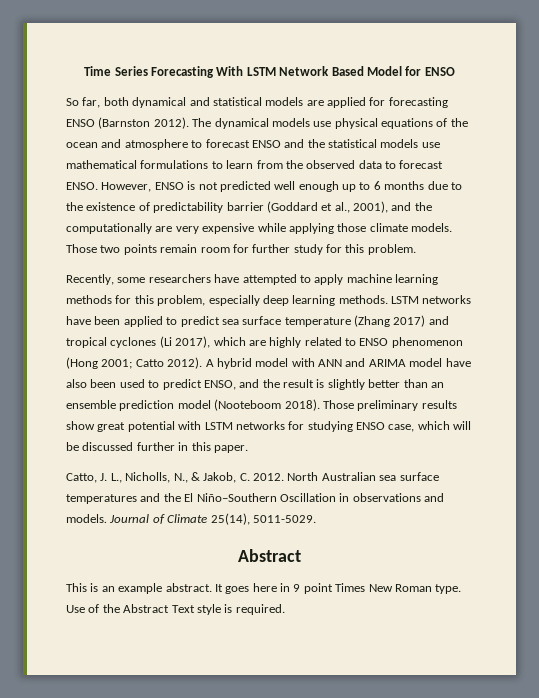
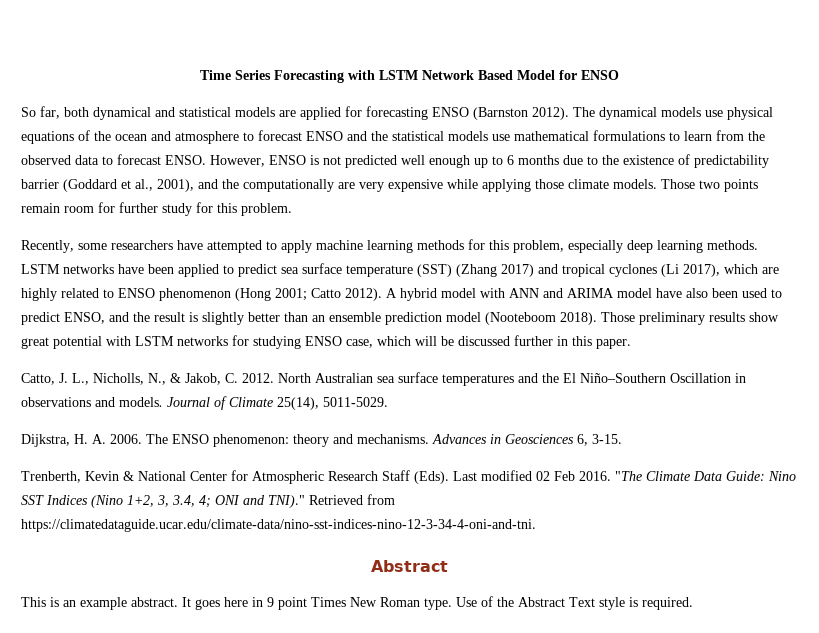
- Time Series Forecasting With LSTM Network Based Model for ENSO
+ Time Series Forecasting with LSTM Network Based Model for ENSO
- LSTM networks have been applied to predict sea surface temperature (Zhang 2017) and tropical cyclones (Li 2017), which are highly related to ENSO phenomenon (Hong 2001; Catto 2012).
+ LSTM networks have been applied to predict sea surface temperature (SST) (Zhang 2017) and tropical cyclones (Li 2017), which are highly related to ENSO phenomenon (Hong 2001; Catto 2012).
+ Dijkstra, H. A. 2006. The ENSO phenomenon: theory and mechanisms. Advances in Geosciences 6, 3-15.
+ Trenberth, Kevin & National Center for Atmospheric Research Staff (Eds). Last modified 02 Feb 2016. "The Climate Data Guide: Nino SST Indices (Nino 1+2, 3, 3.4, 4; ONI and TNI)." Retrieved from https://climatedataguide.ucar.edu/climate-data/nino-sst-indices-nino-12-3-34-4-oni-and-tni.

